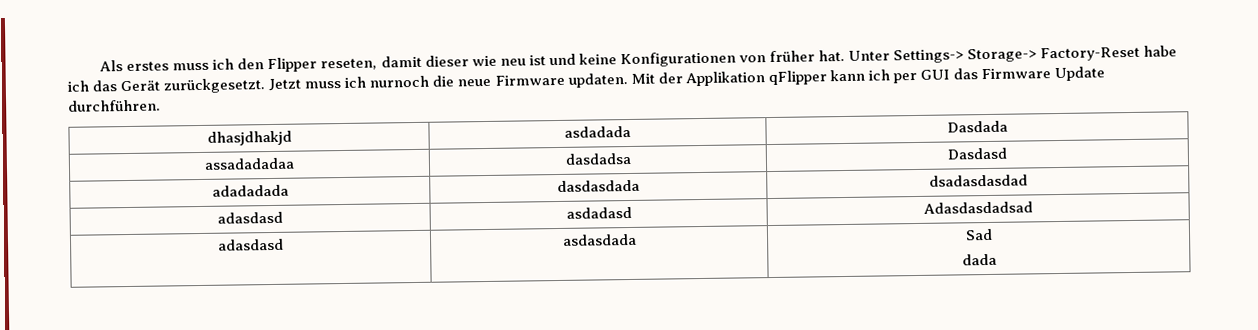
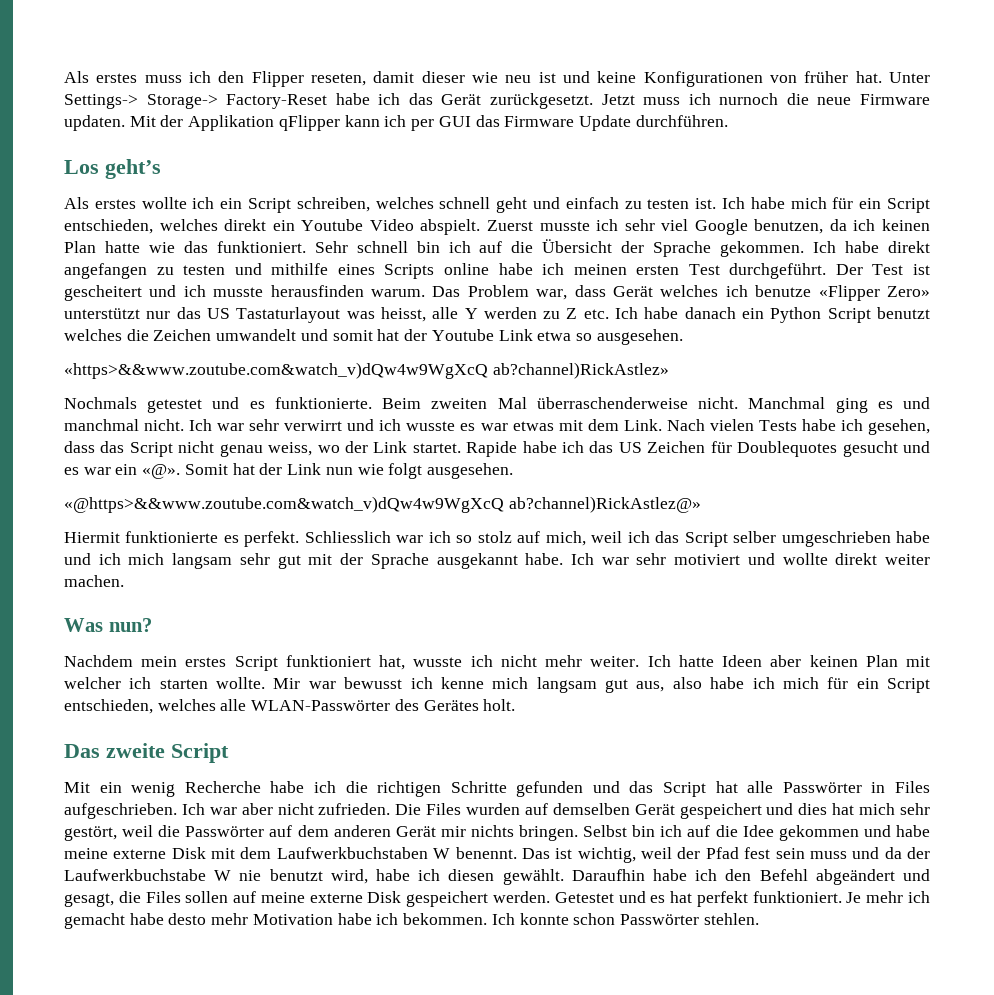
- dhasjdhakjd | asdadada | Dasdada
- assadadadaa | dasdadsa | Dasdasd
- adadadada | dasdasdada | dsadasdasdad
- adasdasd | asdadasd | Adasdasdadsad
- adasdasd | asdasdada | Sad
- dada
+ Los geht’s
+ Als erstes wollte ich ein Script schreiben, welches schnell geht und einfach zu testen ist. Ich habe mich für ein Script entschieden, welches direkt ein Youtube Video abspielt. Zuerst musste ich sehr viel Google benutzen, da ich keinen Plan hatte wie das funktioniert. Sehr schnell bin ich auf die Übersicht der Sprache gekommen. Ich habe direkt angefangen zu testen und mithilfe eines Scripts online habe ich meinen ersten Test durchgeführt. Der Test ist gescheitert und ich musste herausfinden warum. Das Problem war, dass Gerät welches ich benutze «Flipper Zero» unterstützt nur das US Tastaturlayout was heisst, alle Y werden zu Z etc. Ich habe danach ein Python Script benutzt welches die Zeichen umwandelt und somit hat der Youtube Link etwa so ausgesehen.
+ «https>&&www.zoutube.com&watch_v)dQw4w9WgXcQ ab?channel)RickAstlez»
+ Nochmals getestet und es funktionierte. Beim zweiten Mal überraschenderweise nicht. Manchmal ging es und manchmal nicht. Ich war sehr verwirrt und ich wusste es war etwas mit dem Link. Nach vielen Tests habe ich gesehen, dass das Script nicht genau weiss, wo der Link startet. Rapide habe ich das US Zeichen für Doublequotes gesucht und es war ein «@». Somit hat der Link nun wie folgt ausgesehen.
+ «@https>&&www.zoutube.com&watch_v)dQw4w9WgXcQ ab?channel)RickAstlez@»
+ Hiermit funktionierte es perfekt. Schliesslich war ich so stolz auf mich, weil ich das Script selber umgeschrieben habe und ich mich langsam sehr gut mit der Sprache ausgekannt habe. Ich war sehr motiviert und wollte direkt weiter machen.
+ Was nun?
+ Nachdem mein erstes Script funktioniert hat, wusste ich nicht mehr weiter. Ich hatte Ideen aber keinen Plan mit welcher ich starten wollte. Mir war bewusst ich kenne mich langsam gut aus, also habe ich mich für ein Script entschieden, welches alle WLAN-Passwörter des Gerätes holt.
+ Das zweite Script
+ Mit ein wenig Recherche habe ich die richtigen Schritte gefunden und das Script hat alle Passwörter in Files aufgeschrieben. Ich war aber nicht zufrieden. Die Files wurden auf demselben Gerät gespeichert und dies hat mich sehr gestört, weil die Passwörter auf dem anderen Gerät mir nichts bringen. Selbst bin ich auf die Idee gekommen und habe meine externe Disk mit dem Laufwerkbuchstaben W benennt. Das ist wichtig, weil der Pfad fest sein muss und da der Laufwerkbuchstabe W nie benutzt wird, habe ich diesen gewählt. Daraufhin habe ich den Befehl abgeändert und gesagt, die Files sollen auf meine externe Disk gespeichert werden. Getestet und es hat perfekt funktioniert. Je mehr ich gemacht habe desto mehr Motivation habe ich bekommen. Ich konnte schon Passwörter stehlen.

